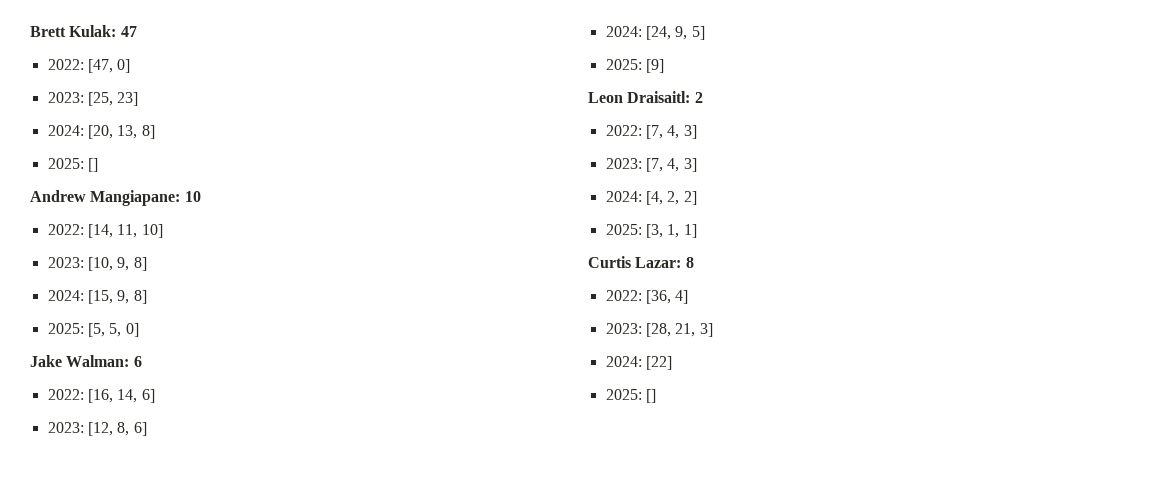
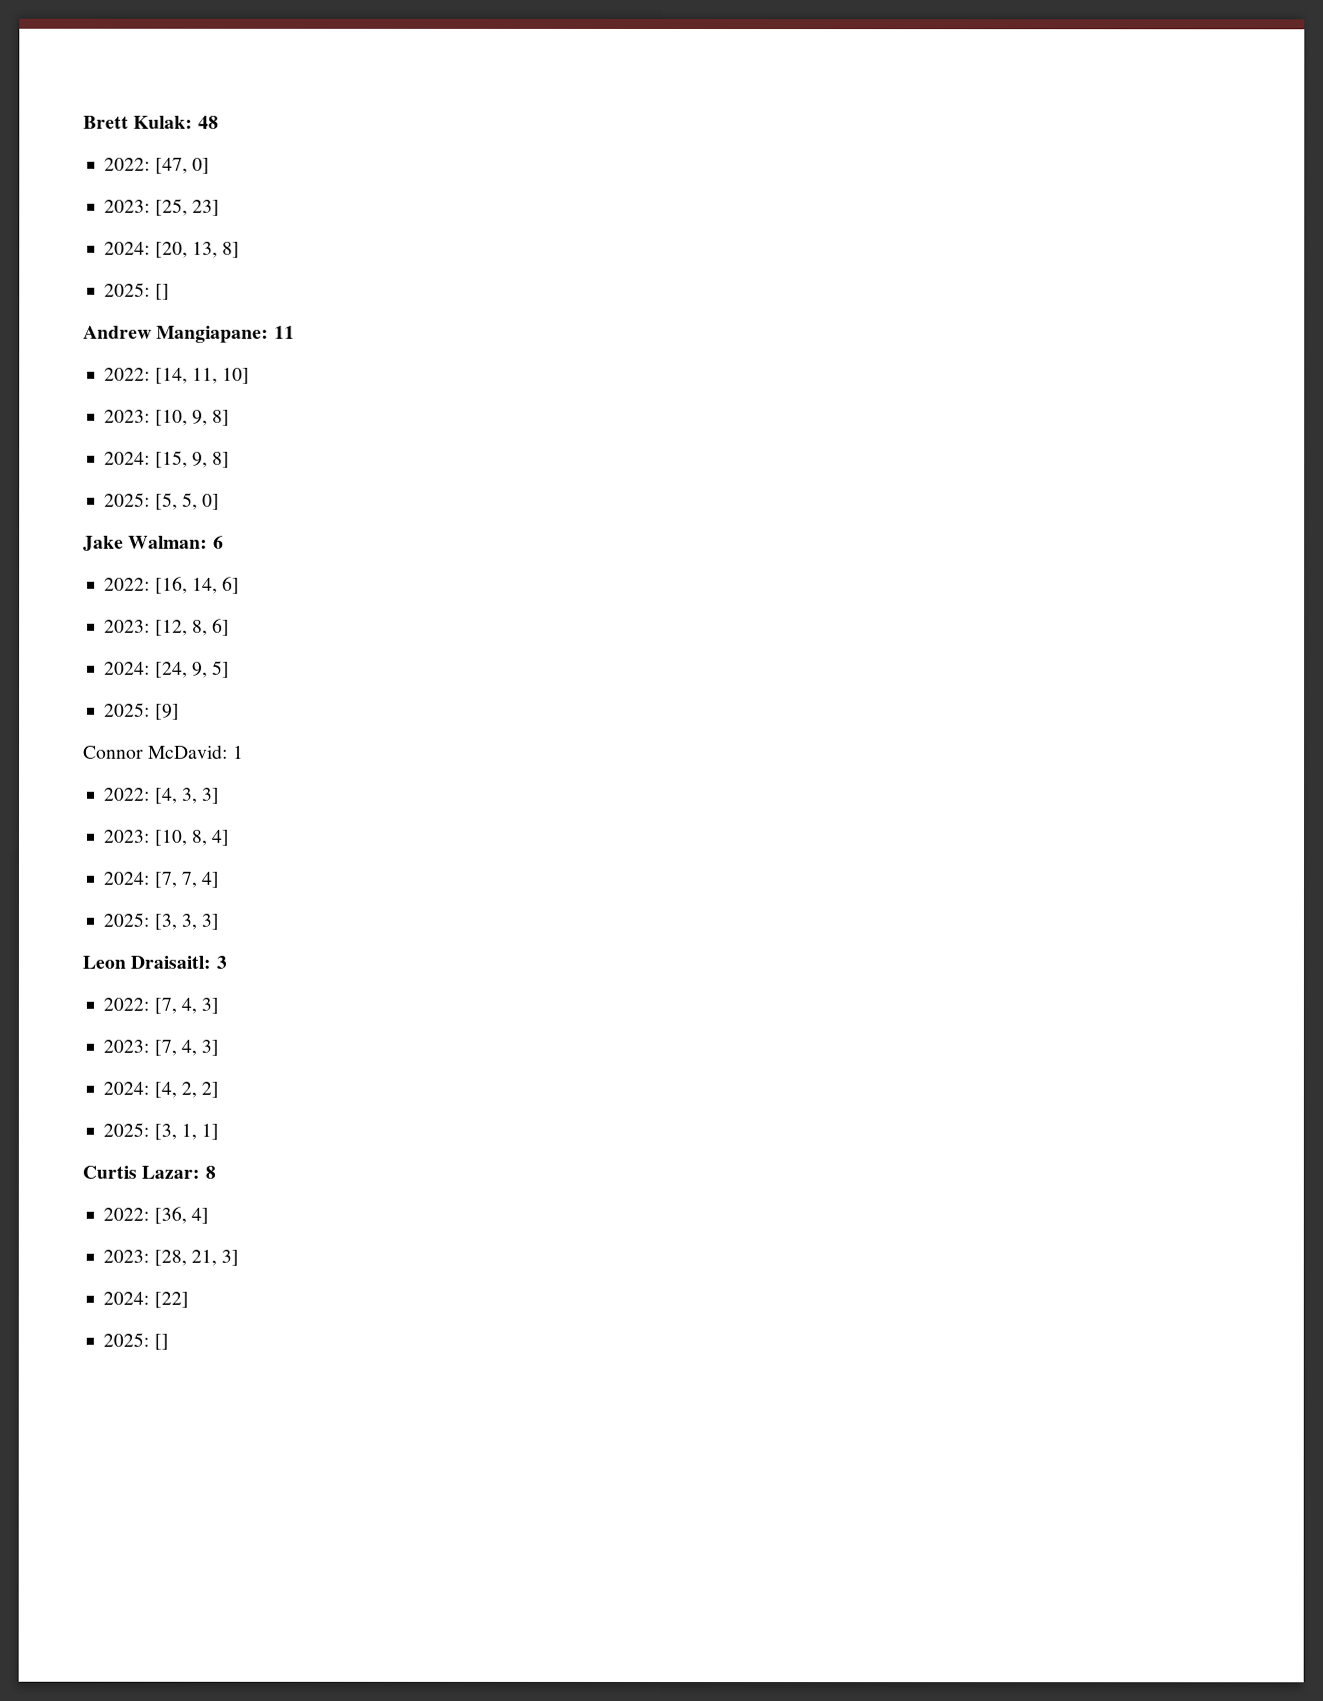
- Brett Kulak: 47
+ Brett Kulak: 48
- Andrew Mangiapane: 10
+ Andrew Mangiapane: 11
+ Connor McDavid: 1
+ 2022: [4, 3, 3]
+ 2023: [10, 8, 4]
+ 2024: [7, 7, 4]
+ 2025: [3, 3, 3]
- Leon Draisaitl: 2
+ Leon Draisaitl: 3

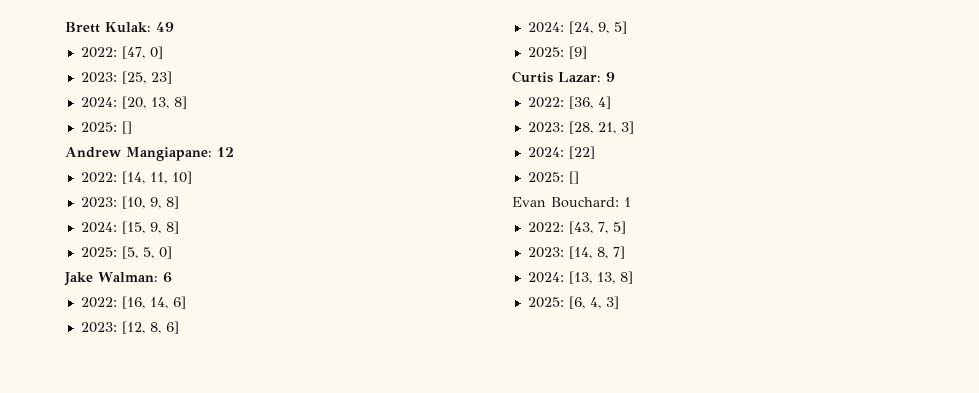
- Brett Kulak: 48
+ Brett Kulak: 49
- Andrew Mangiapane: 11
+ Andrew Mangiapane: 12
- Connor McDavid: 1
- 2022: [4, 3, 3]
- 2023: [10, 8, 4]
- 2024: [7, 7, 4]
- 2025: [3, 3, 3]
- Leon Draisaitl: 3
- 2022: [7, 4, 3]
- 2023: [7, 4, 3]
- 2024: [4, 2, 2]
- 2025: [3, 1, 1]
- Curtis Lazar: 8
+ Curtis Lazar: 9
+ Evan Bouchard: 1
+ 2022: [43, 7, 5]
+ 2023: [14, 8, 7]
+ 2024: [13, 13, 8]
+ 2025: [6, 4, 3]

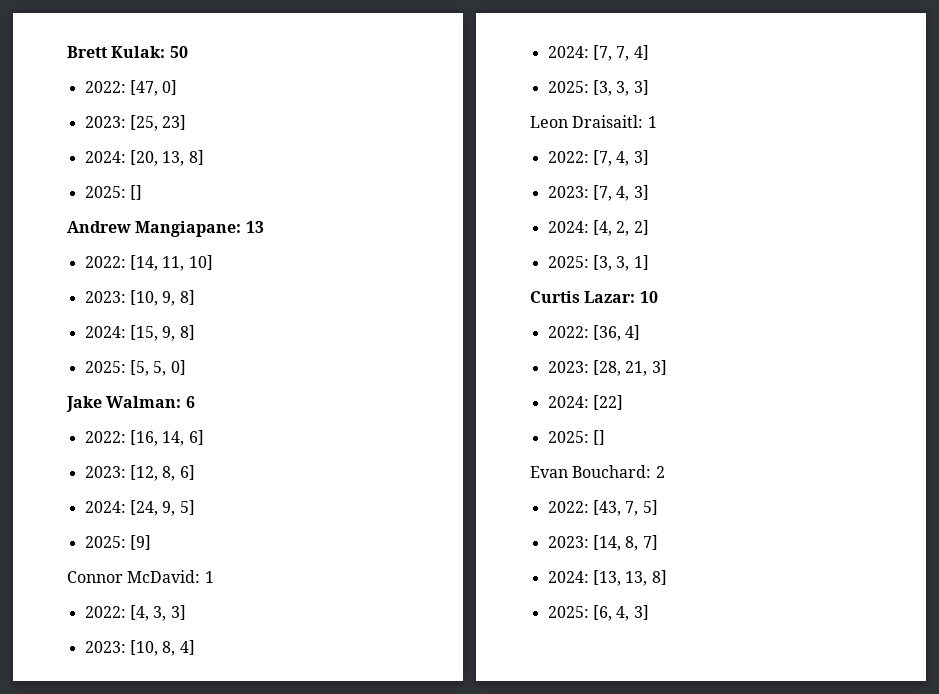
- Brett Kulak: 49
+ Brett Kulak: 50
- Andrew Mangiapane: 12
+ Andrew Mangiapane: 13
+ Connor McDavid: 1
+ 2022: [4, 3, 3]
+ 2023: [10, 8, 4]
+ 2024: [7, 7, 4]
+ 2025: [3, 3, 3]
+ Leon Draisaitl: 1
+ 2022: [7, 4, 3]
+ 2023: [7, 4, 3]
+ 2024: [4, 2, 2]
+ 2025: [3, 3, 1]
- Curtis Lazar: 9
+ Curtis Lazar: 10
- Evan Bouchard: 1
+ Evan Bouchard: 2

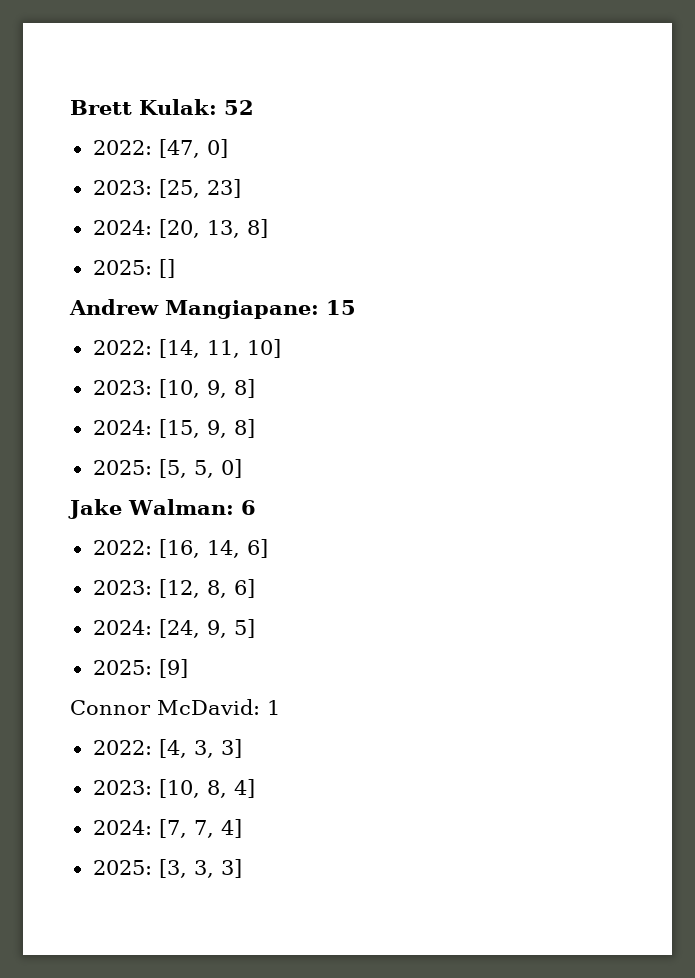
- Brett Kulak: 50
+ Brett Kulak: 52
- Andrew Mangiapane: 13
+ Andrew Mangiapane: 15
- Leon Draisaitl: 1
- 2022: [7, 4, 3]
- 2023: [7, 4, 3]
- 2024: [4, 2, 2]
- 2025: [3, 3, 1]
- Curtis Lazar: 10
- 2022: [36, 4]
- 2023: [28, 21, 3]
- 2024: [22]
- 2025: []
- Evan Bouchard: 2
- 2022: [43, 7, 5]
- 2023: [14, 8, 7]
- 2024: [13, 13, 8]
- 2025: [6, 4, 3]

